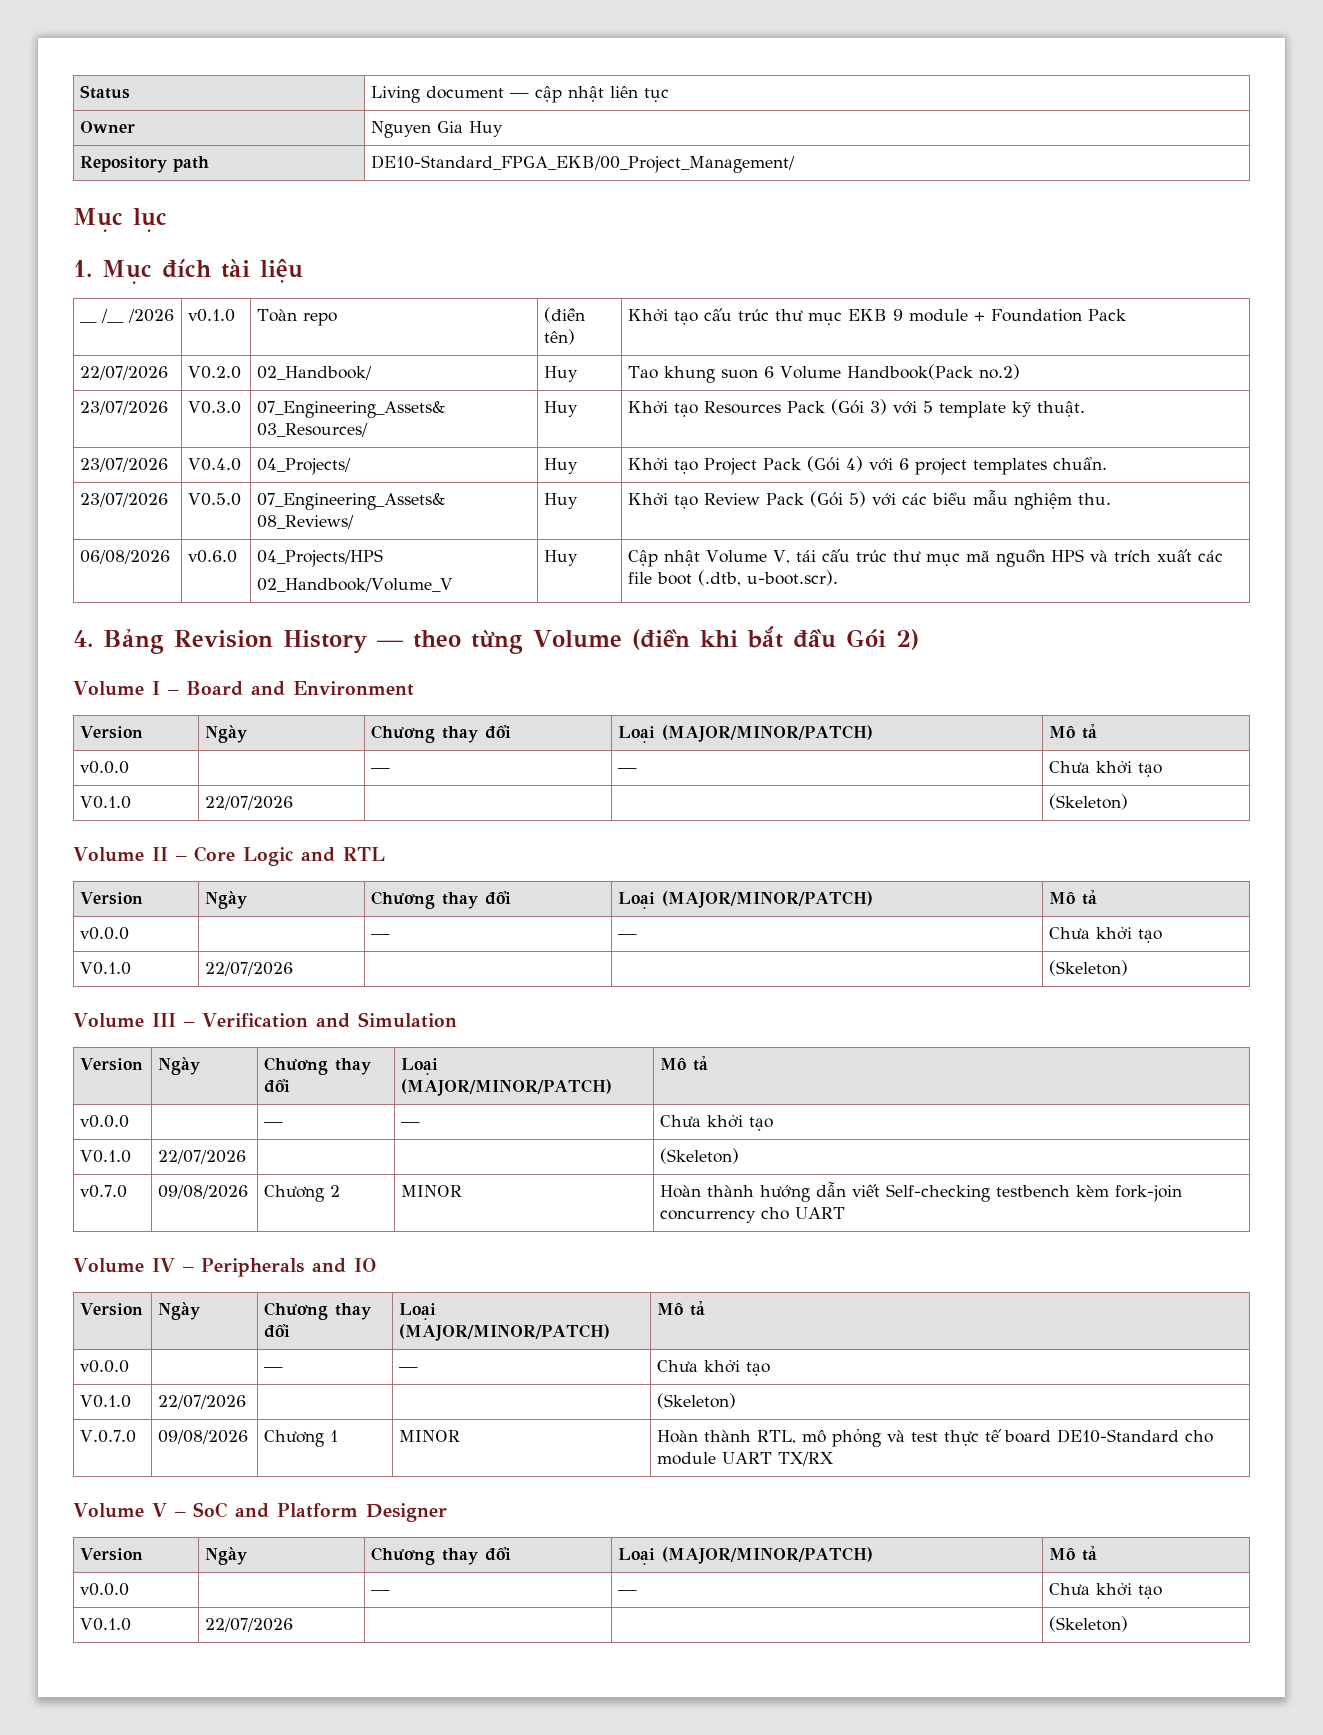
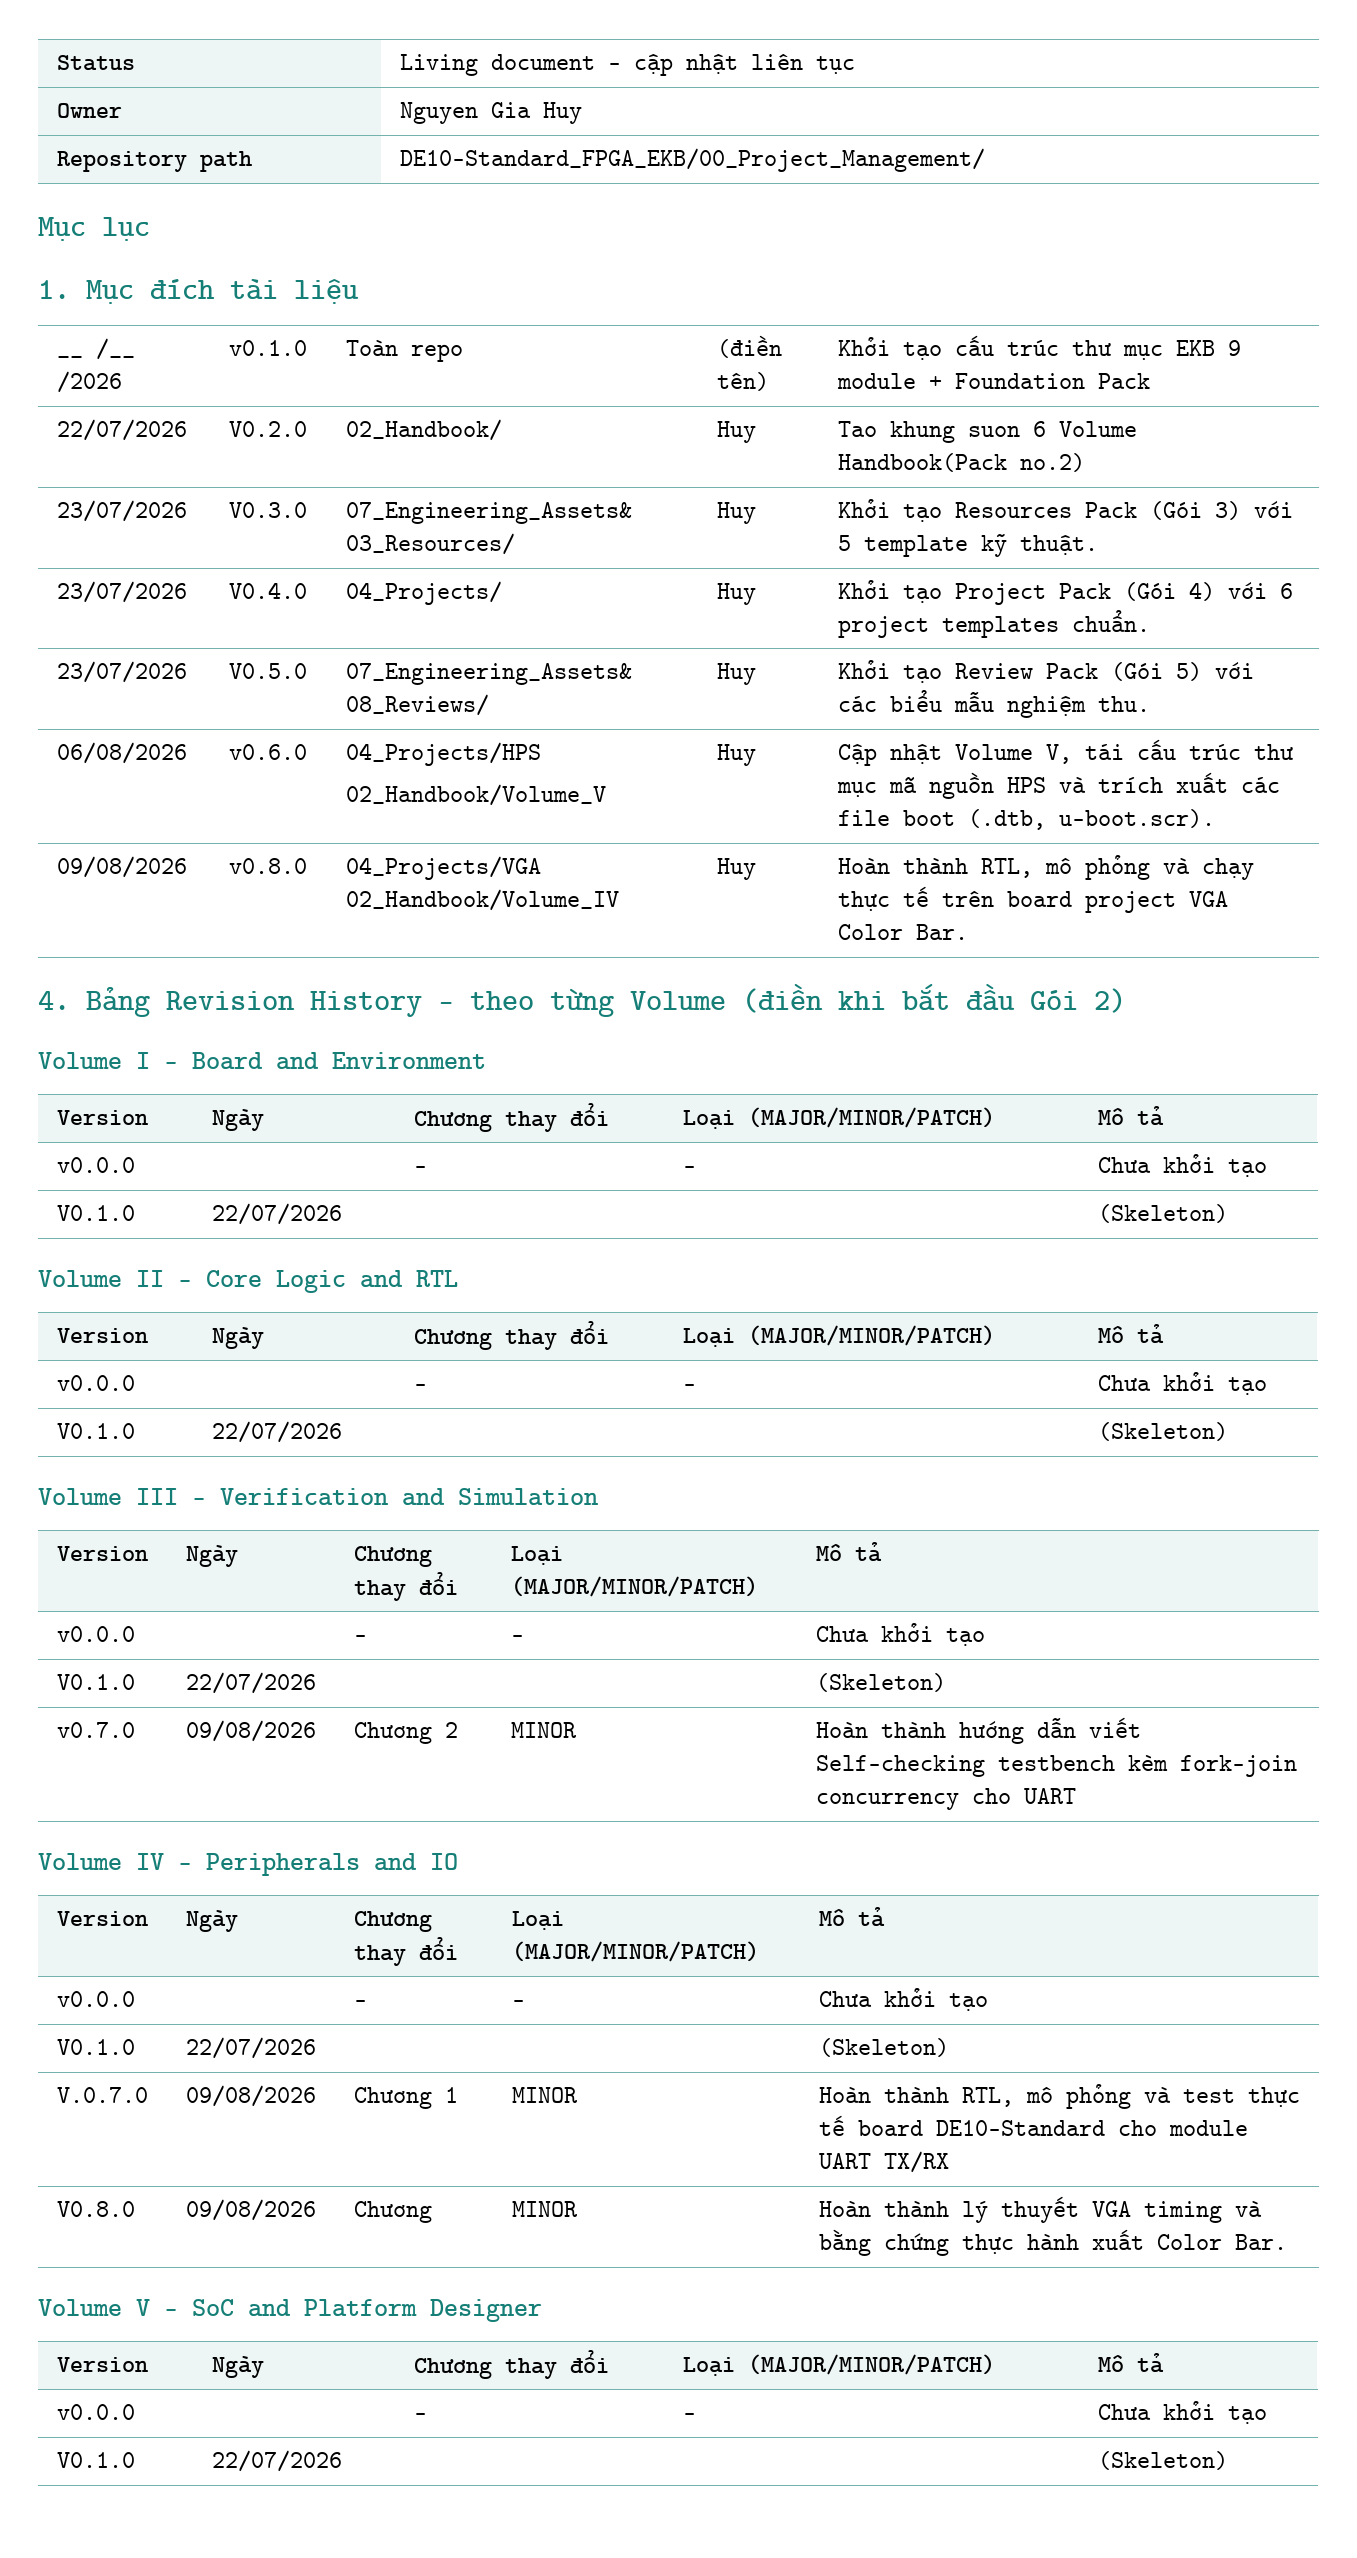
+ 09/08/2026 | v0.8.0 | 04_Projects/VGA 02_Handbook/Volume_IV | Huy | Hoàn thành RTL, mô phỏng và chạy thực tế trên board project VGA Color Bar.
+ V0.8.0 | 09/08/2026 | Chương | MINOR | Hoàn thành lý thuyết VGA timing và bằng chứng thực hành xuất Color Bar.

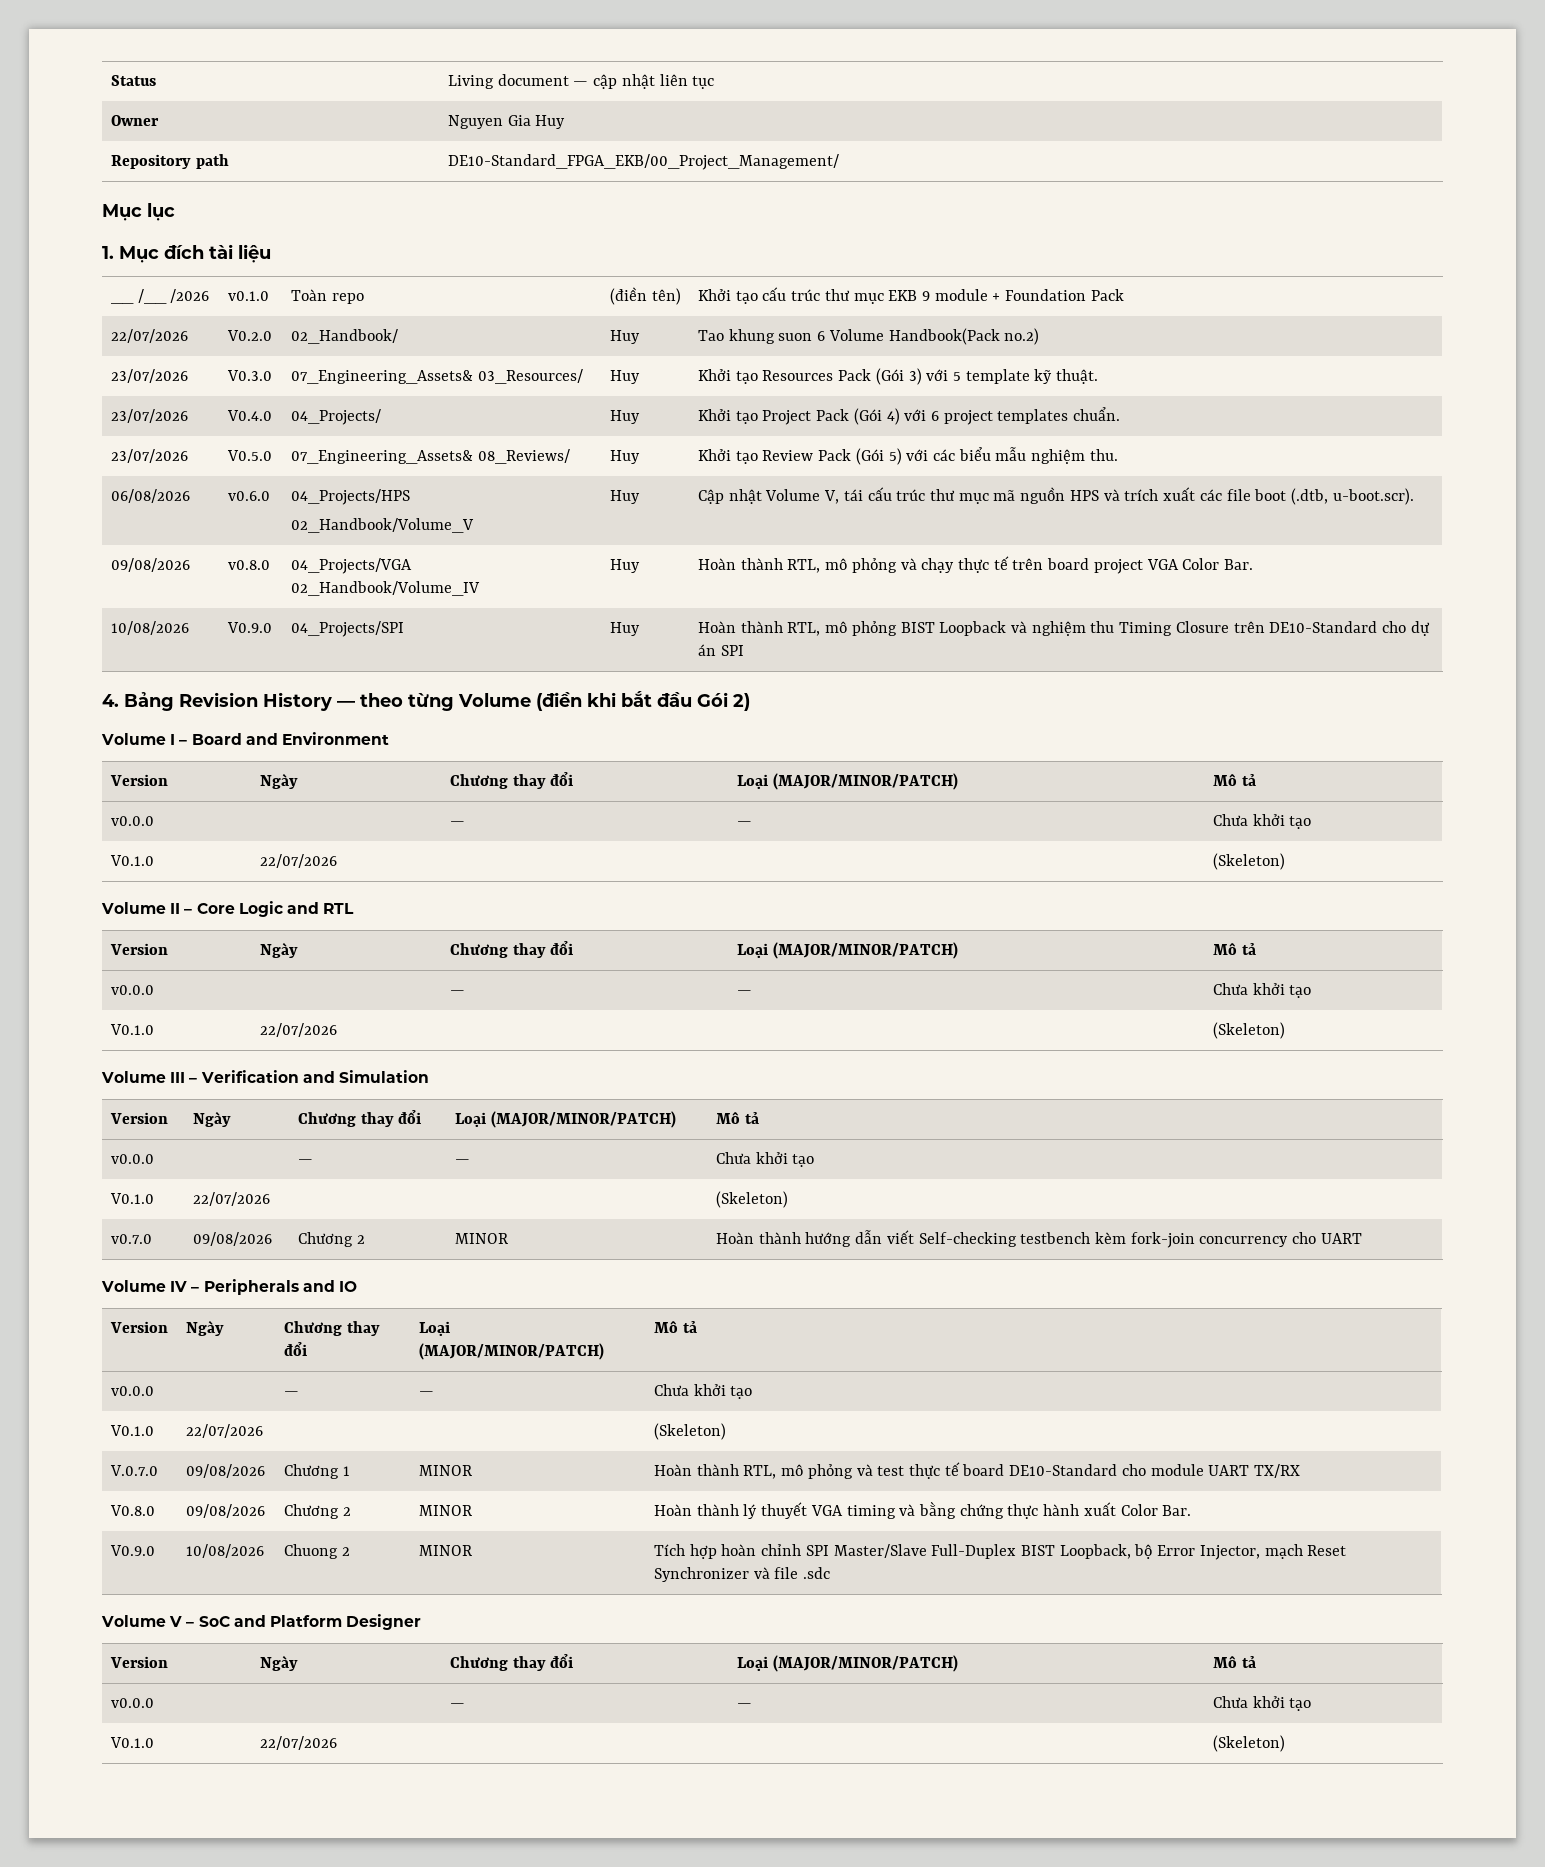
+ 10/08/2026 | V0.9.0 | 04_Projects/SPI | Huy | Hoàn thành RTL, mô phỏng BIST Loopback và nghiệm thu Timing Closure trên DE10-Standard cho dự án SPI
- V0.8.0 | 09/08/2026 | Chương | MINOR | Hoàn thành lý thuyết VGA timing và bằng chứng thực hành xuất Color Bar.
+ V0.8.0 | 09/08/2026 | Chương 2 | MINOR | Hoàn thành lý thuyết VGA timing và bằng chứng thực hành xuất Color Bar.
+ V0.9.0 | 10/08/2026 | Chuong 2 | MINOR | Tích hợp hoàn chỉnh SPI Master/Slave Full-Duplex BIST Loopback, bộ Error Injector, mạch Reset Synchronizer và file .sdc

